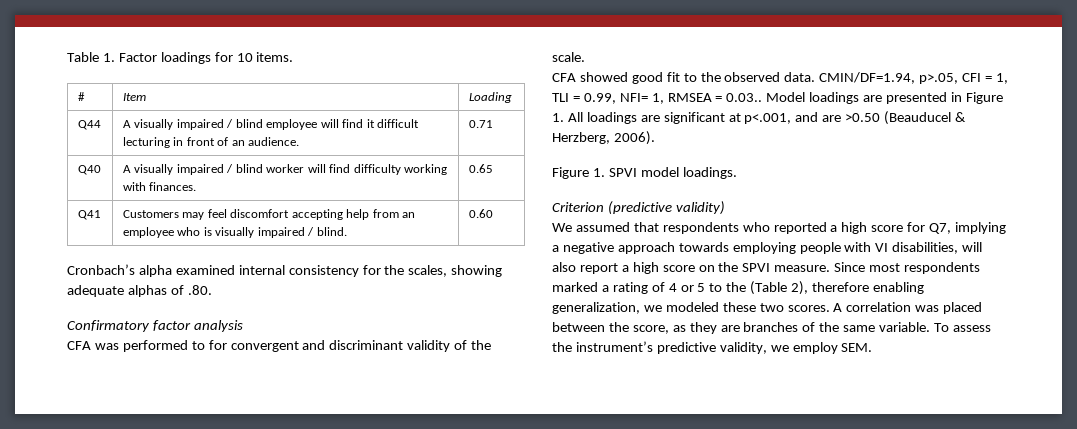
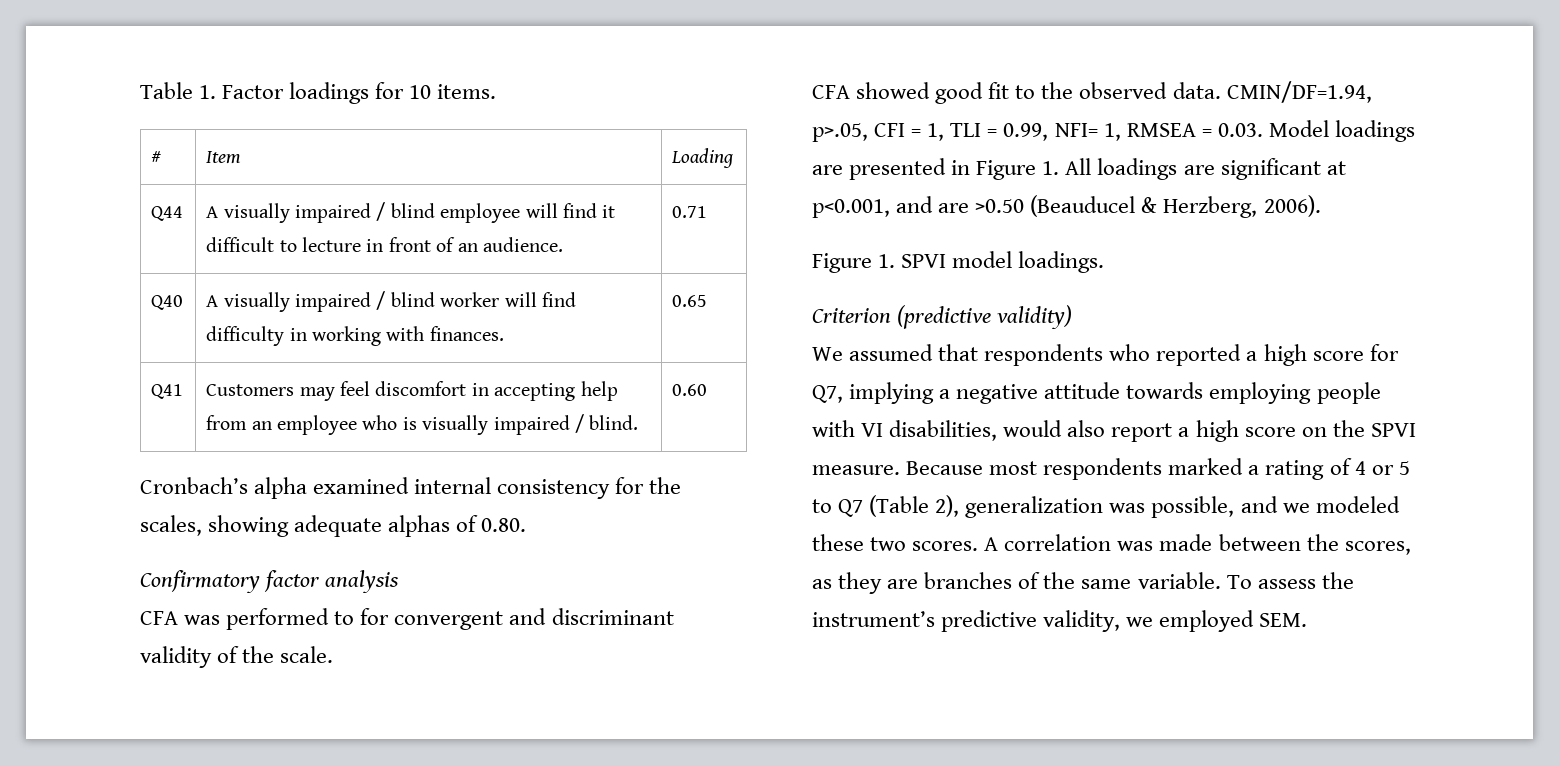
- Q44 | A visually impaired / blind employee will find it difficult lecturing in front of an audience. | 0.71
+ Q44 | A visually impaired / blind employee will find it difficult to lecture in front of an audience. | 0.71
- Q40 | A visually impaired / blind worker will find difficulty working with finances. | 0.65
+ Q40 | A visually impaired / blind worker will find difficulty in working with finances. | 0.65
- Q41 | Customers may feel discomfort accepting help from an employee who is visually impaired / blind. | 0.60
+ Q41 | Customers may feel discomfort in accepting help from an employee who is visually impaired / blind. | 0.60
- Cronbach’s alpha examined internal consistency for the scales, showing adequate alphas of .80.
+ Cronbach’s alpha examined internal consistency for the scales, showing adequate alphas of 0.80.
- CMIN/DF=1.94, p>.05, CFI = 1, TLI = 0.99, NFI= 1, RMSEA = 0.03.. Model loadings are presented in Figure 1. All loadings are significant at p<.001, and are >0.50 (Beauducel & Herzberg, 2006).
+ CMIN/DF=1.94, p>.05, CFI = 1, TLI = 0.99, NFI= 1, RMSEA = 0.03. Model loadings are presented in Figure 1. All loadings are significant at p<0.001, and are >0.50 (Beauducel & Herzberg, 2006).
- We assumed that respondents who reported a high score for Q7, implying a negative approach towards employing people with VI disabilities, will also report a high score on the SPVI measure.
+ We assumed that respondents who reported a high score for Q7, implying a negative attitude towards employing people with VI disabilities, would also report a high score on the SPVI measure.
- Since most respondents marked a rating of 4 or 5 to the (Table 2), therefore enabling generalization, we modeled these two scores.
+ Because most respondents marked a rating of 4 or 5 to Q7 (Table 2), generalization was possible, and we modeled these two scores.
- A correlation was placed between the score, as they are branches of the same variable.
+ A correlation was made between the scores, as they are branches of the same variable.
- To assess the instrument’s predictive validity, we employ SEM.
+ To assess the instrument’s predictive validity, we employed SEM.

